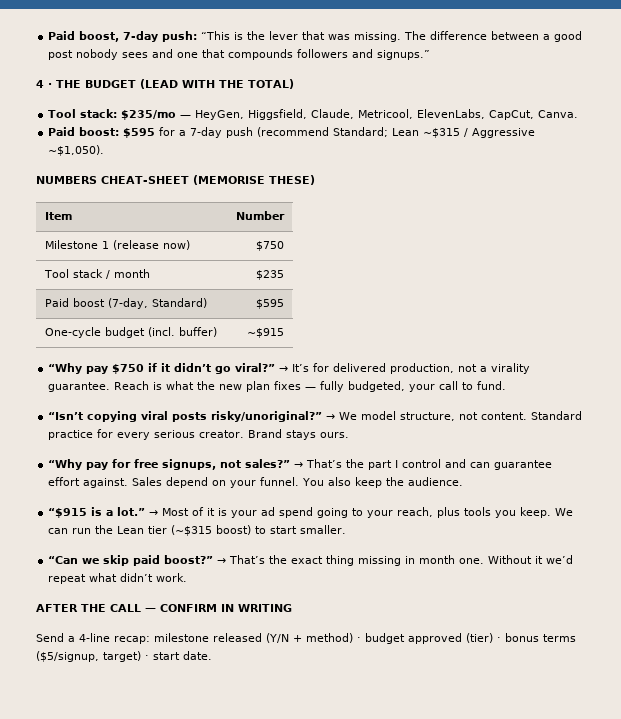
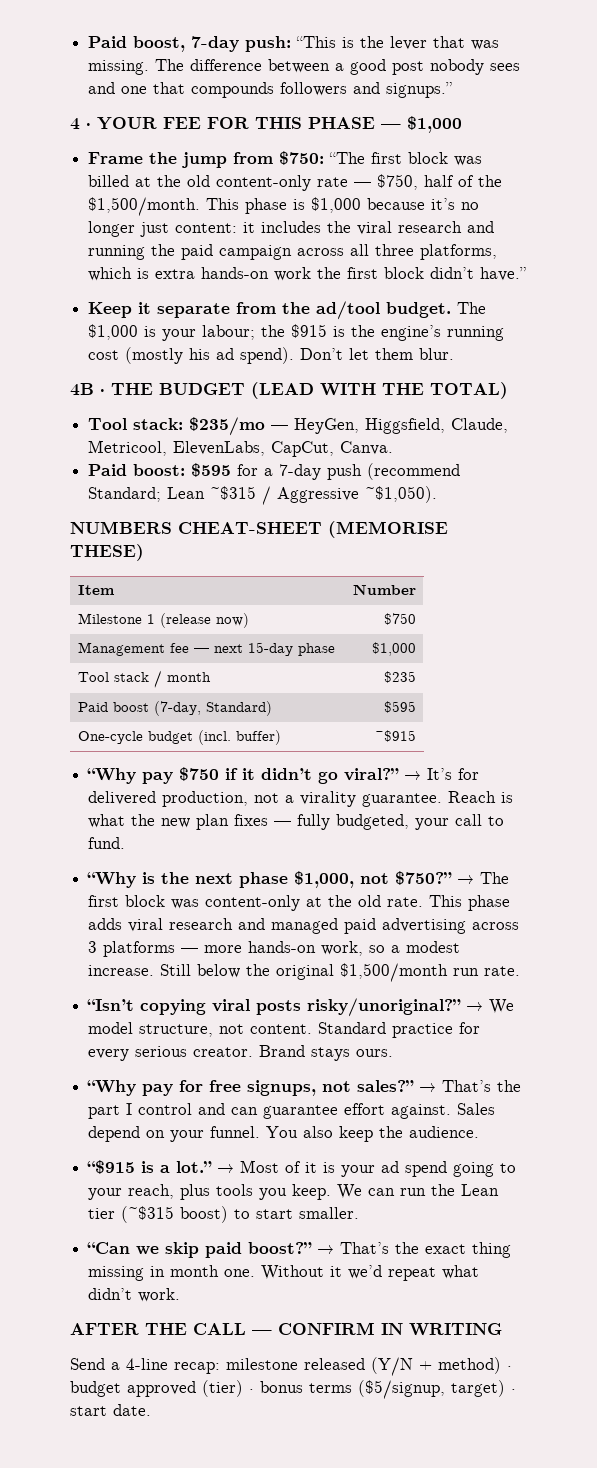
- 4 · THE BUDGET (LEAD WITH THE TOTAL)
+ 4 · YOUR FEE FOR THIS PHASE — $1,000
+ Frame the jump from $750: “The first block was billed at the old content-only rate — $750, half of the $1,500/month. This phase is $1,000 because it’s no longer just content: it includes the viral research and running the paid campaign across all three platforms, which is extra hands-on work the first block didn’t have.”
+ Keep it separate from the ad/tool budget. The $1,000 is your labour; the $915 is the engine’s running cost (mostly his ad spend). Don’t let them blur.
+ 4B · THE BUDGET (LEAD WITH THE TOTAL)
+ Management fee — next 15-day phase | $1,000
+ “Why is the next phase $1,000, not $750?” → The first block was content-only at the old rate. This phase adds viral research and managed paid advertising across 3 platforms — more hands-on work, so a modest increase. Still below the original $1,500/month run rate.

